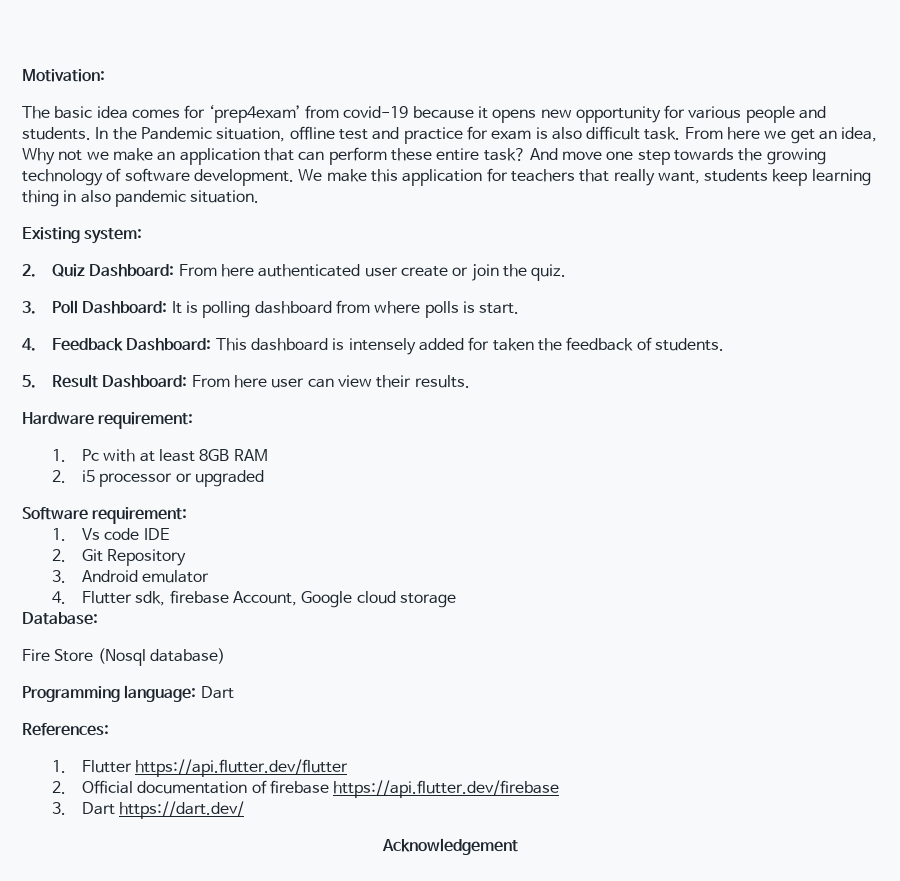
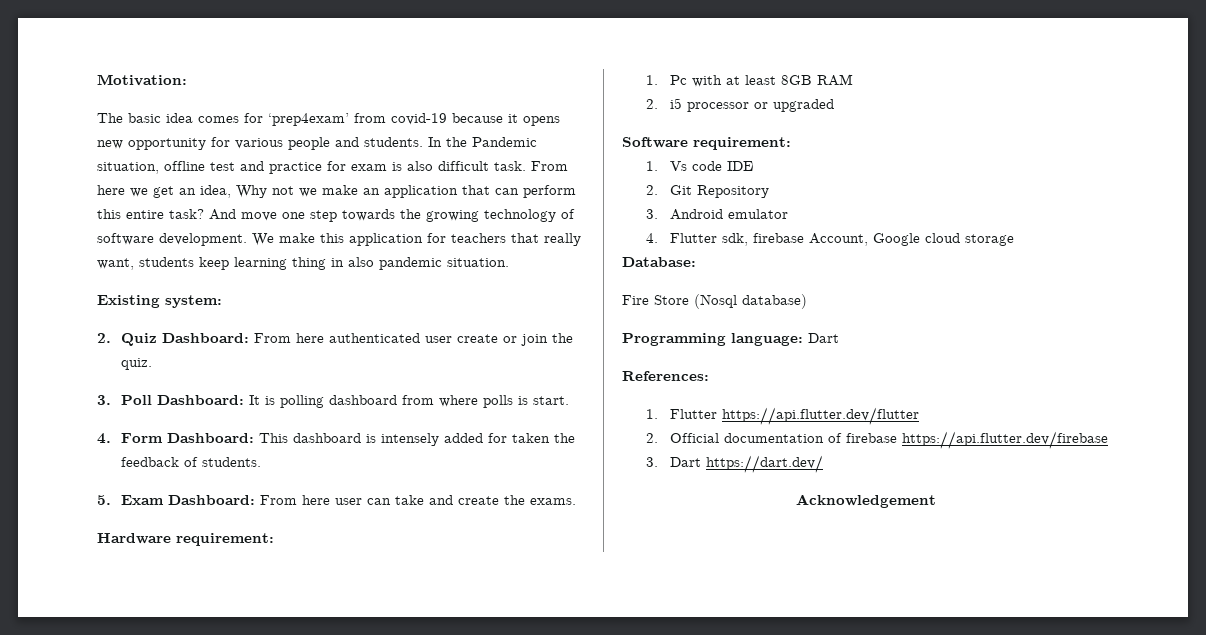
- From here we get an idea, Why not we make an application that can perform these entire task?
+ From here we get an idea, Why not we make an application that can perform this entire task?
- 4. Feedback Dashboard: This dashboard is intensely added for taken the feedback of students.
+ 4. Form Dashboard: This dashboard is intensely added for taken the feedback of students.
- 5. Result Dashboard: From here user can view their results.
+ 5. Exam Dashboard: From here user can take and create the exams.

